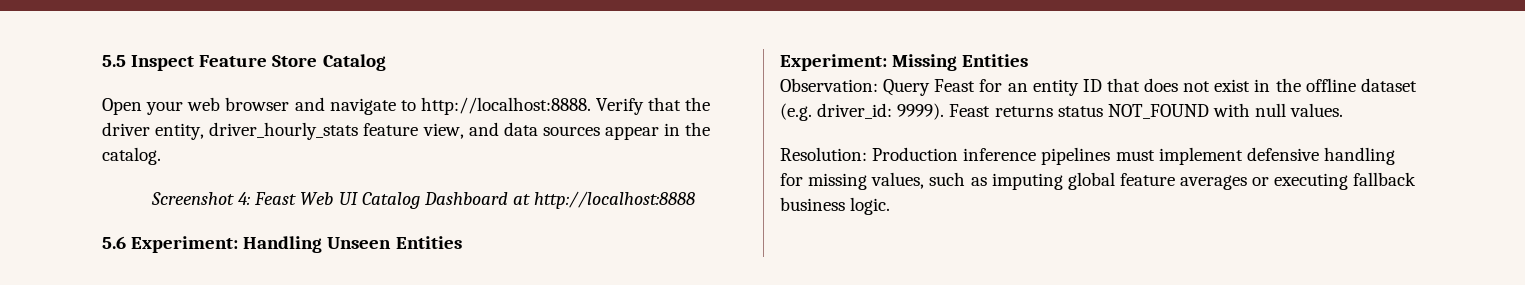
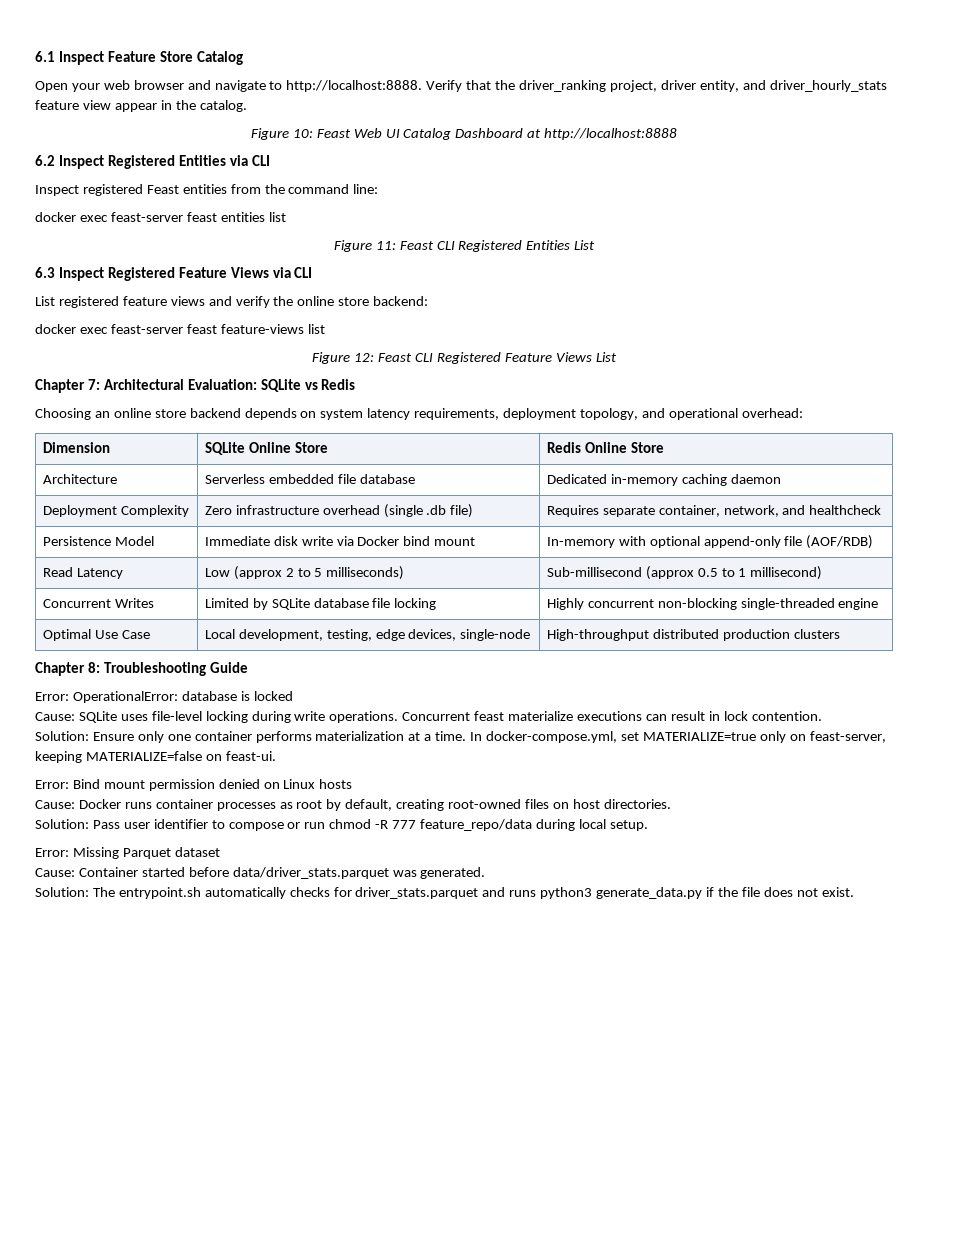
- 5.5 Inspect Feature Store Catalog
+ 6.1 Inspect Feature Store Catalog
- Verify that the driver entity, driver_hourly_stats feature view, and data sources appear in the catalog.
+ Verify that the driver_ranking project, driver entity, and driver_hourly_stats feature view appear in the catalog.
- Screenshot 4: Feast Web UI Catalog Dashboard at http://localhost:8888
+ Figure 10: Feast Web UI Catalog Dashboard at http://localhost:8888
- 5.6 Experiment: Handling Unseen Entities
- Experiment: Missing Entities
- Observation: Query Feast for an entity ID that does not exist in the offline dataset (e.g. driver_id: 9999). Feast returns status NOT_FOUND with null values.
- Resolution: Production inference pipelines must implement defensive handling for missing values, such as imputing global feature averages or executing fallback business logic.
+ 6.2 Inspect Registered Entities via CLI
+ Inspect registered Feast entities from the command line:
+ docker exec feast-server feast entities list
+ Figure 11: Feast CLI Registered Entities List
+ 6.3 Inspect Registered Feature Views via CLI
+ List registered feature views and verify the online store backend:
+ docker exec feast-server feast feature-views list
+ Figure 12: Feast CLI Registered Feature Views List
+ Chapter 7: Architectural Evaluation: SQLite vs Redis
+ Choosing an online store backend depends on system latency requirements, deployment topology, and operational overhead:
+ Dimension | SQLite Online Store | Redis Online Store
+ Architecture | Serverless embedded file database | Dedicated in-memory caching daemon
+ Deployment Complexity | Zero infrastructure overhead (single .db file) | Requires separate container, network, and healthcheck
+ Persistence Model | Immediate disk write via Docker bind mount | In-memory with optional append-only file (AOF/RDB)
+ Read Latency | Low (approx 2 to 5 milliseconds) | Sub-millisecond (approx 0.5 to 1 millisecond)
+ Concurrent Writes | Limited by SQLite database file locking | Highly concurrent non-blocking single-threaded engine
+ Optimal Use Case | Local development, testing, edge devices, single-node | High-throughput distributed production clusters
+ Chapter 8: Troubleshooting Guide
+ Error: OperationalError: database is locked
+ Cause: SQLite uses file-level locking during write operations. Concurrent feast materialize executions can result in lock contention.
+ Solution: Ensure only one container performs materialization at a time. In docker-compose.yml, set MATERIALIZE=true only on feast-server, keeping MATERIALIZE=false on feast-ui.
+ Error: Bind mount permission denied on Linux hosts
+ Cause: Docker runs container processes as root by default, creating root-owned files on host directories.
+ Solution: Pass user identifier to compose or run chmod -R 777 feature_repo/data during local setup.
+ Error: Missing Parquet dataset
+ Cause: Container started before data/driver_stats.parquet was generated.
+ Solution: The entrypoint.sh automatically checks for driver_stats.parquet and runs python3 generate_data.py if the file does not exist.

